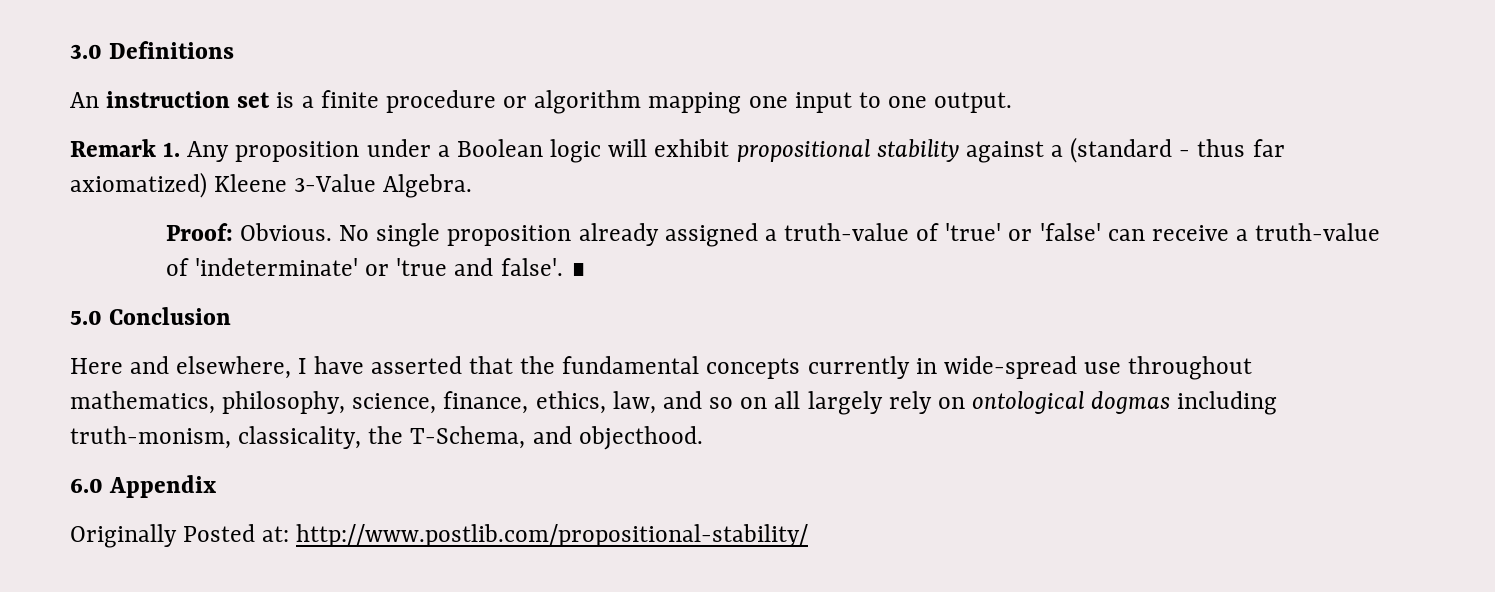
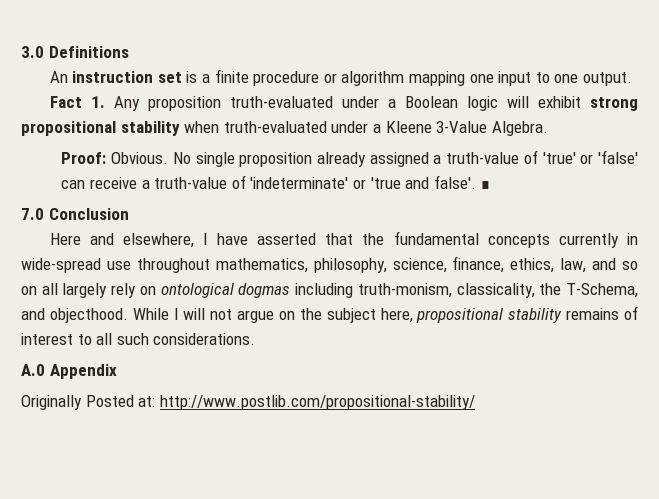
- Remark 1. Any proposition under a Boolean logic will exhibit propositional stability against a (standard - thus far axiomatized) Kleene 3-Value Algebra.
+ Fact 1. Any proposition truth-evaluated under a Boolean logic will exhibit strong propositional stability when truth-evaluated under a Kleene 3-Value Algebra.
- 5.0 Conclusion
+ 7.0 Conclusion
- Here and elsewhere, I have asserted that the fundamental concepts currently in wide-spread use throughout mathematics, philosophy, science, finance, ethics, law, and so on all largely rely on ontological dogmas including truth-monism, classicality, the T-Schema, and objecthood.
- 6.0 Appendix
+ Here and elsewhere, I have asserted that the fundamental concepts currently in wide-spread use throughout mathematics, philosophy, science, finance, ethics, law, and so on all largely rely on ontological dogmas including truth-monism, classicality, the T-Schema, and objecthood. While I will not argue on the subject here, propositional stability remains of interest to all such considerations.
+ A.0 Appendix

